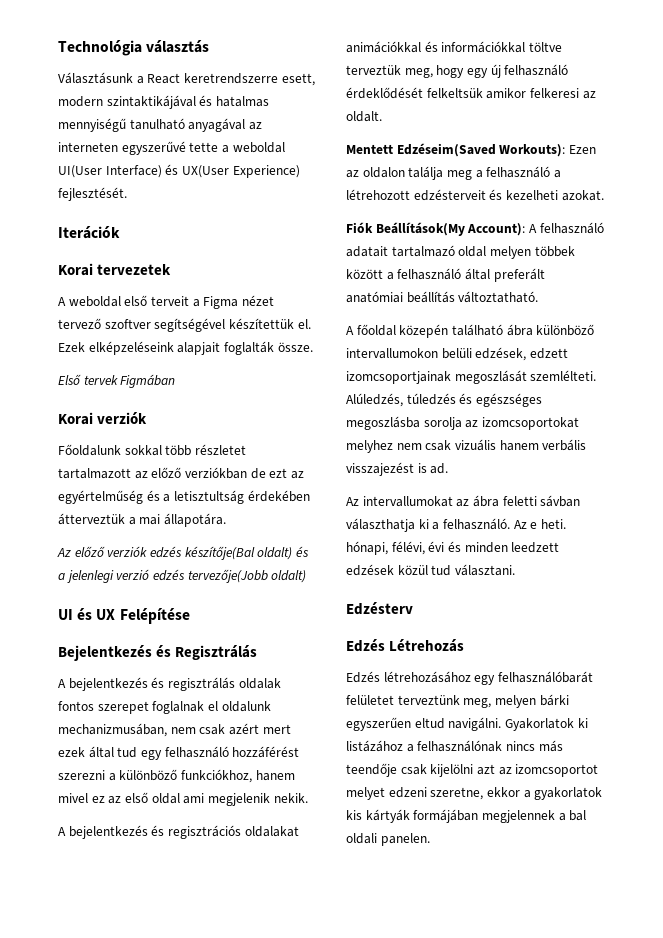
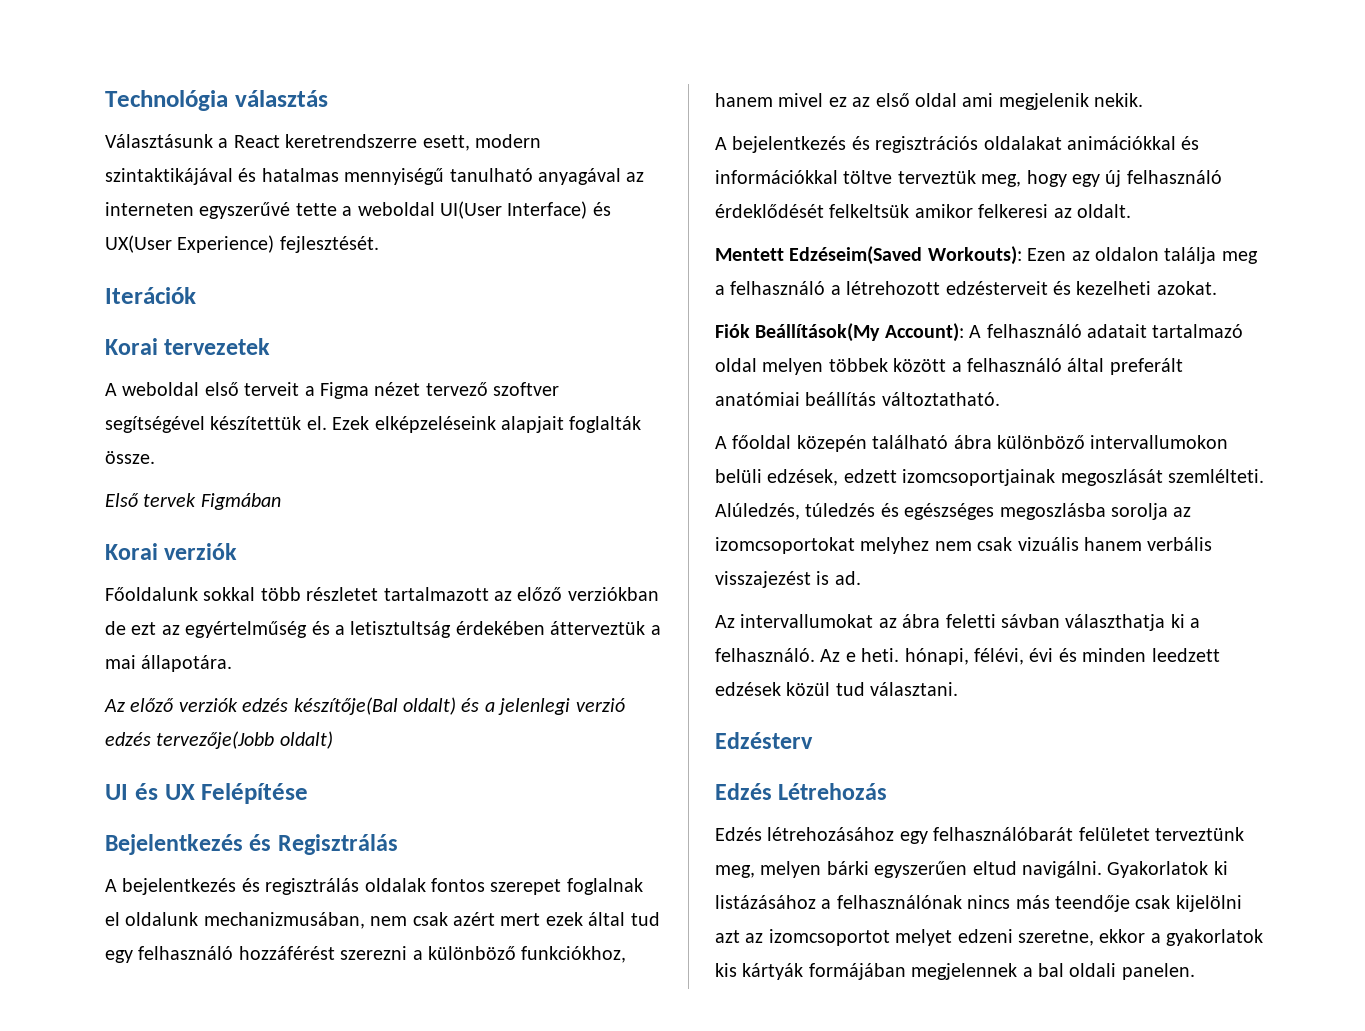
- Gyakorlatok ki listázához a felhasználónak nincs más teendője csak kijelölni azt az izomcsoportot melyet edzeni szeretne, ekkor a gyakorlatok kis kártyák formájában megjelennek a bal oldali panelen.
+ Gyakorlatok ki listázásához a felhasználónak nincs más teendője csak kijelölni azt az izomcsoportot melyet edzeni szeretne, ekkor a gyakorlatok kis kártyák formájában megjelennek a bal oldali panelen.

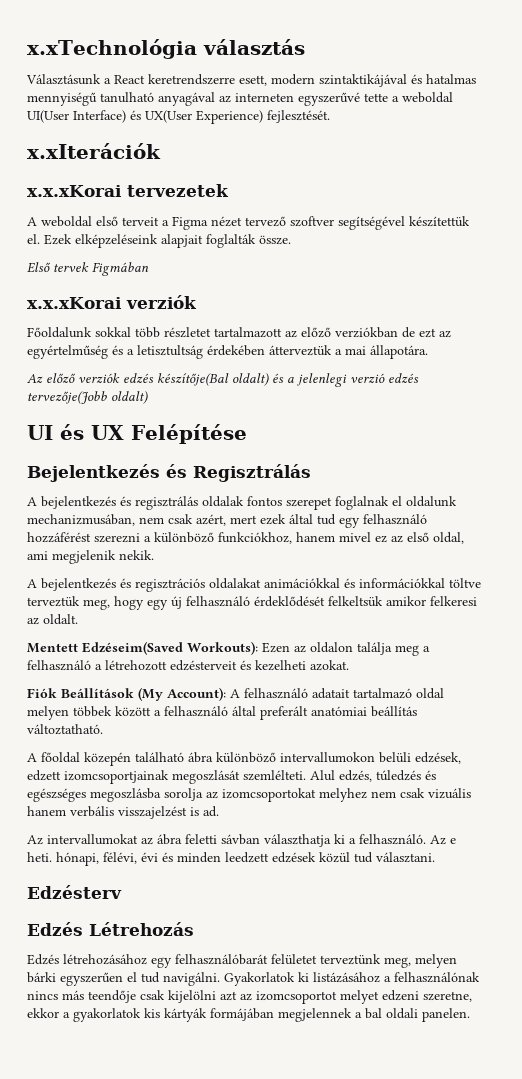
- Technológia választás
+ x.xTechnológia választás
- Iterációk
- Korai tervezetek
+ x.xIterációk
+ x.x.xKorai tervezetek
- Korai verziók
+ x.x.xKorai verziók
- A bejelentkezés és regisztrálás oldalak fontos szerepet foglalnak el oldalunk mechanizmusában, nem csak azért mert ezek által tud egy felhasználó hozzáférést szerezni a különböző funkciókhoz, hanem mivel ez az első oldal ami megjelenik nekik.
+ A bejelentkezés és regisztrálás oldalak fontos szerepet foglalnak el oldalunk mechanizmusában, nem csak azért, mert ezek által tud egy felhasználó hozzáférést szerezni a különböző funkciókhoz, hanem mivel ez az első oldal, ami megjelenik nekik.
- Fiók Beállítások(My Account): A felhasználó adatait tartalmazó oldal melyen többek között a felhasználó által preferált anatómiai beállítás változtatható.
+ Fiók Beállítások (My Account): A felhasználó adatait tartalmazó oldal melyen többek között a felhasználó által preferált anatómiai beállítás változtatható.
- Alúledzés, túledzés és egészséges megoszlásba sorolja az izomcsoportokat melyhez nem csak vizuális hanem verbális visszajezést is ad.
+ Alul edzés, túledzés és egészséges megoszlásba sorolja az izomcsoportokat melyhez nem csak vizuális hanem verbális visszajelzést is ad.
- Edzés létrehozásához egy felhasználóbarát felületet terveztünk meg, melyen bárki egyszerűen eltud navigálni.
+ Edzés létrehozásához egy felhasználóbarát felületet terveztünk meg, melyen bárki egyszerűen el tud navigálni.

